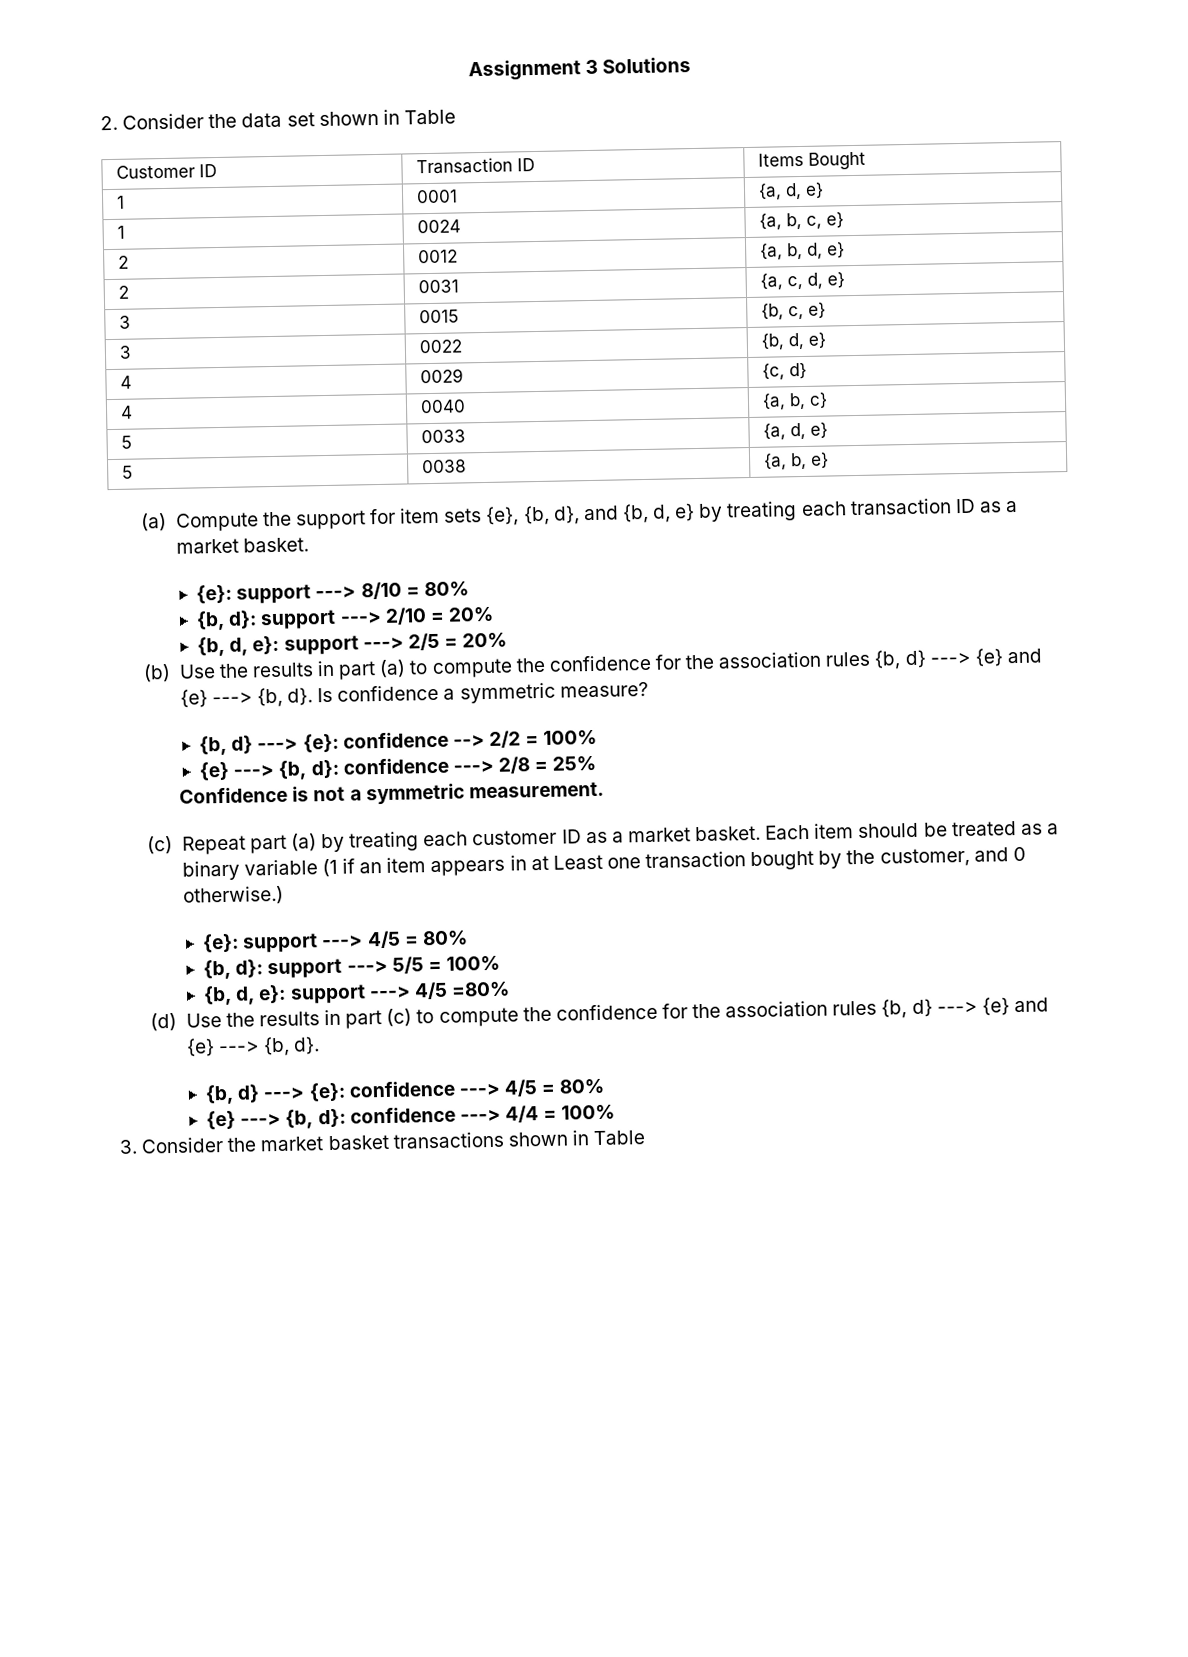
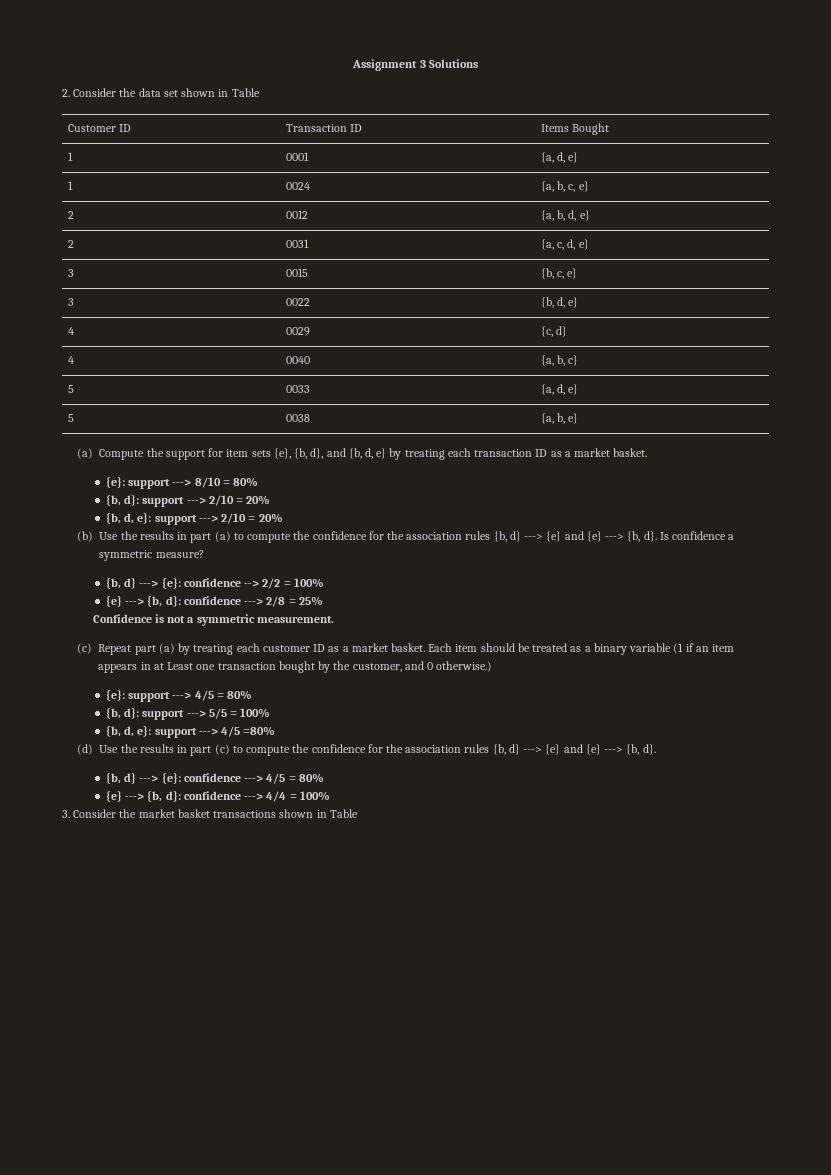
- {b, d, e}: support ---> 2/5 = 20%
+ {b, d, e}: support ---> 2/10 = 20%

